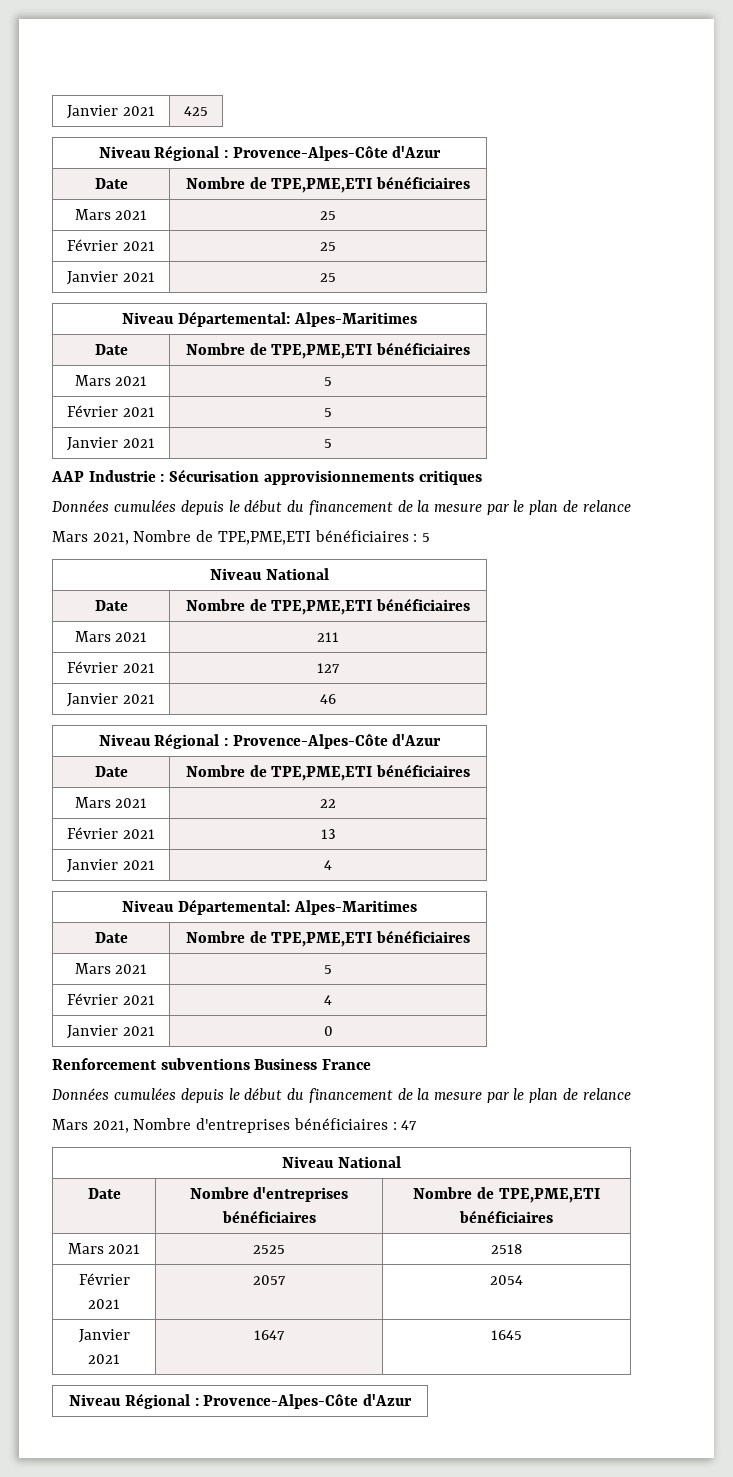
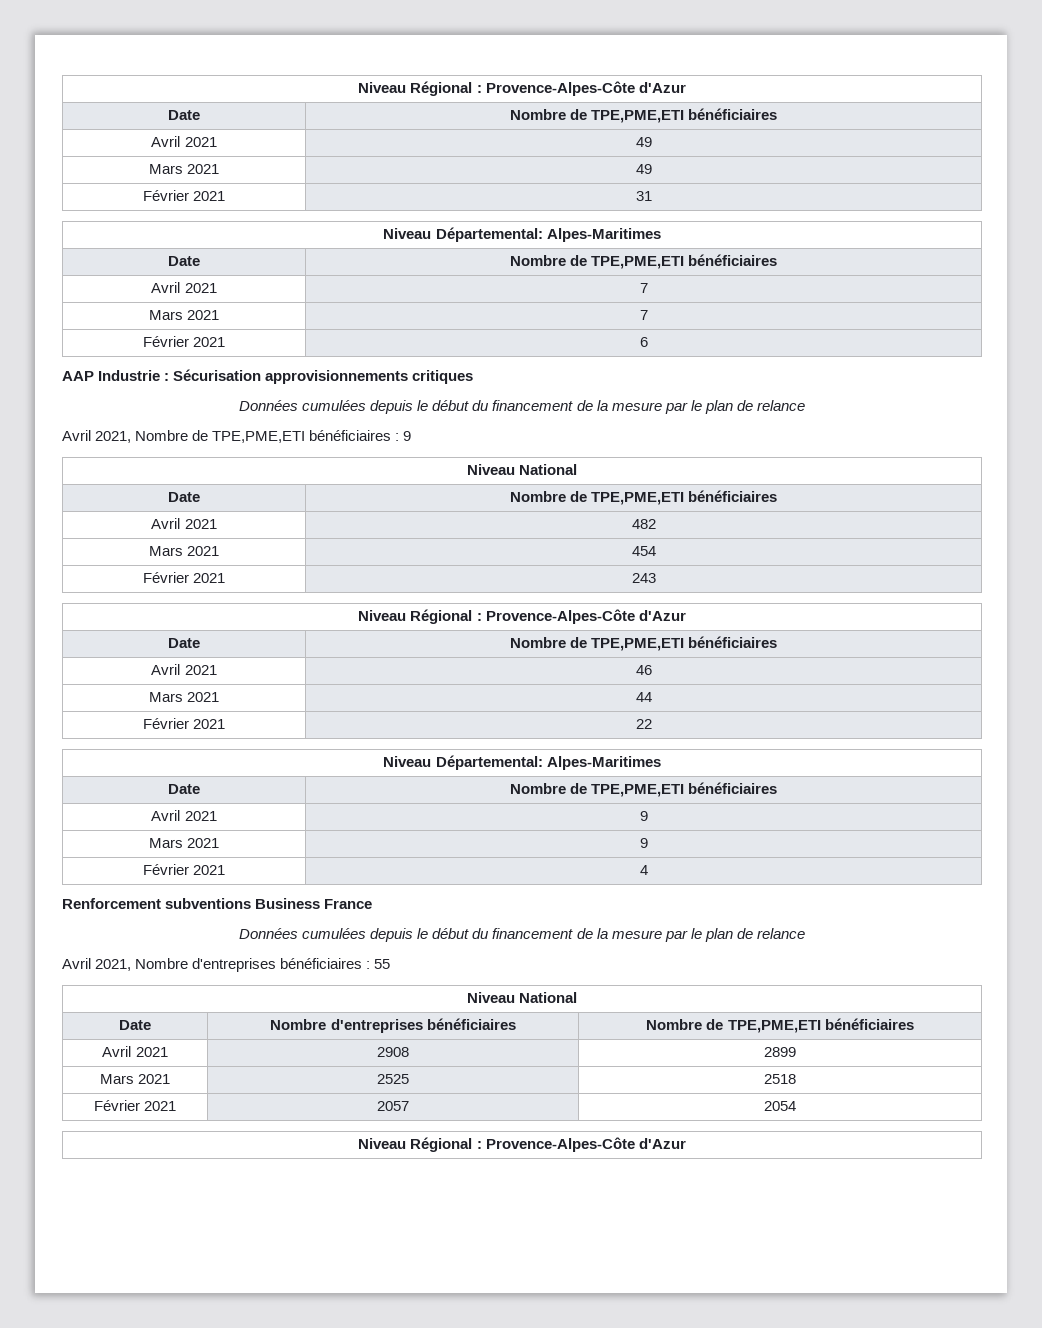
- Janvier 2021 | 425
- Mars 2021 | 25
- Février 2021 | 25
- Janvier 2021 | 25
+ Avril 2021 | 49
+ Mars 2021 | 49
+ Février 2021 | 31
  Niveau Départemental: Alpes-Maritimes
  Date | Nombre de TPE,PME,ETI bénéficiaires
- Mars 2021 | 5
- Février 2021 | 5
- Janvier 2021 | 5
+ Avril 2021 | 7
+ Mars 2021 | 7
+ Février 2021 | 6
- Mars 2021, Nombre de TPE,PME,ETI bénéficiaires : 5
+ Avril 2021, Nombre de TPE,PME,ETI bénéficiaires : 9
- Mars 2021 | 211
- Février 2021 | 127
- Janvier 2021 | 46
+ Avril 2021 | 482
+ Mars 2021 | 454
+ Février 2021 | 243
- Mars 2021 | 22
- Février 2021 | 13
- Janvier 2021 | 4
+ Avril 2021 | 46
+ Mars 2021 | 44
+ Février 2021 | 22
  Niveau Départemental: Alpes-Maritimes
  Date | Nombre de TPE,PME,ETI bénéficiaires
- Mars 2021 | 5
+ Avril 2021 | 9
+ Mars 2021 | 9
- Janvier 2021 | 0
- Mars 2021, Nombre d'entreprises bénéficiaires : 47
+ Avril 2021, Nombre d'entreprises bénéficiaires : 55
+ Avril 2021 | 2908 | 2899
- Janvier 2021 | 1647 | 1645

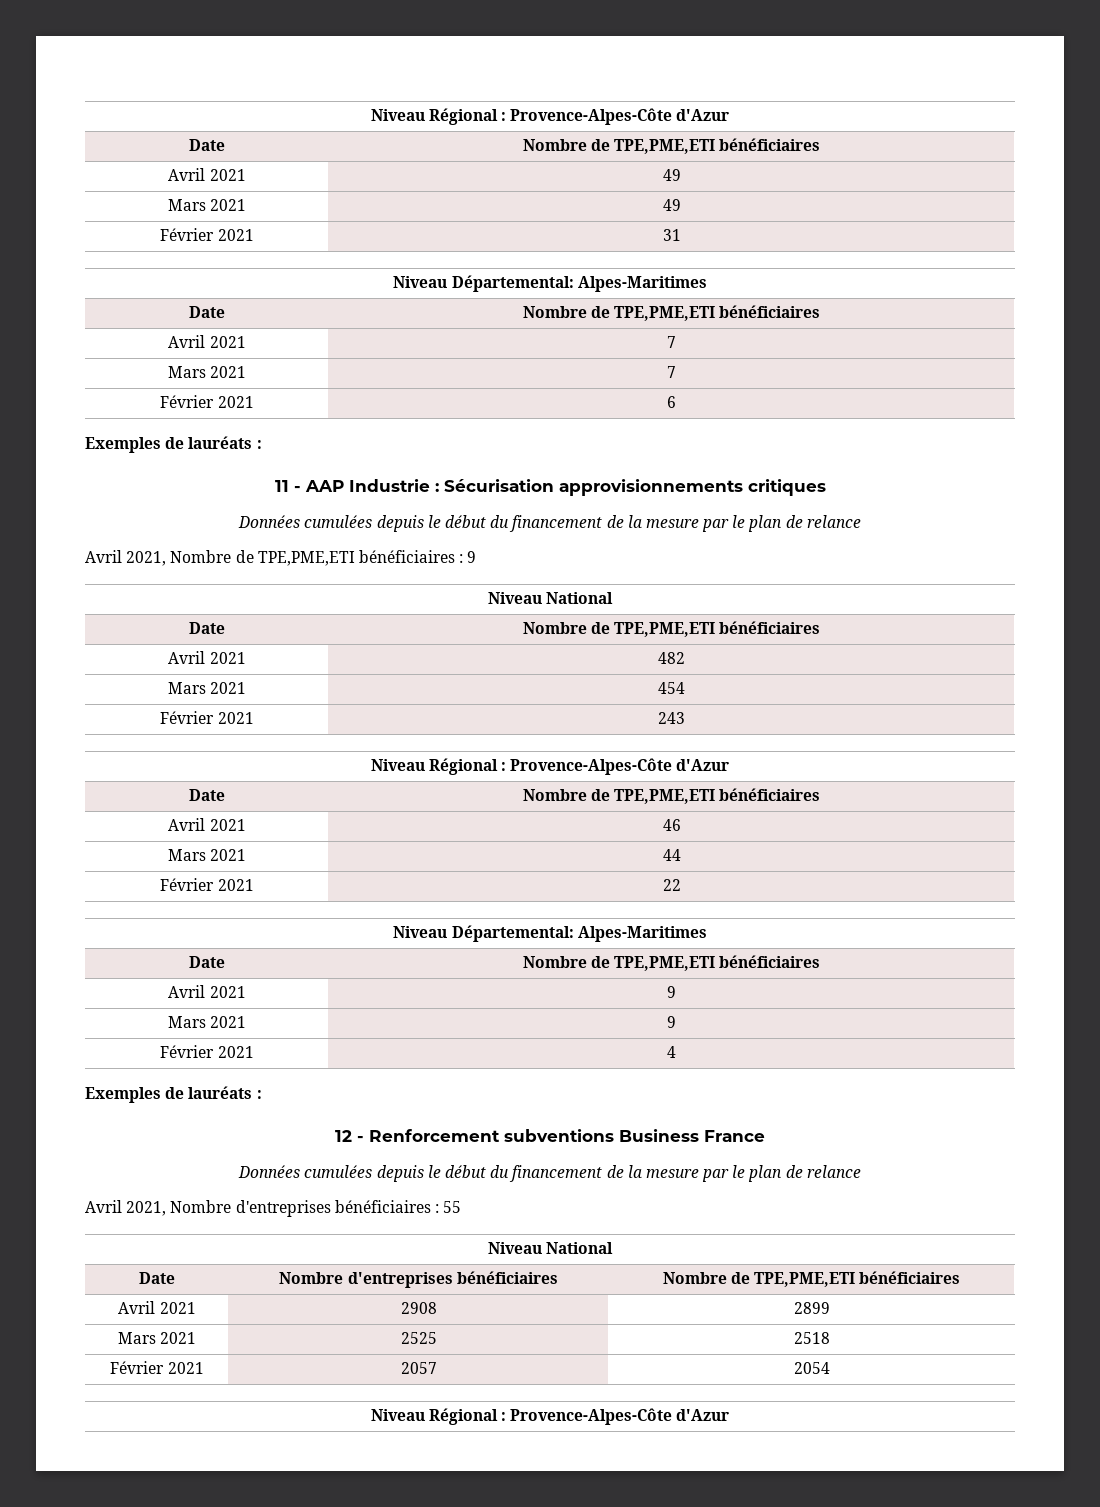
  Février 2021 | 6
- AAP Industrie : Sécurisation approvisionnements critiques
+ Exemples de lauréats :
+ 11 - AAP Industrie : Sécurisation approvisionnements critiques
  Février 2021 | 4
- Renforcement subventions Business France
+ Exemples de lauréats :
+ 12 - Renforcement subventions Business France

